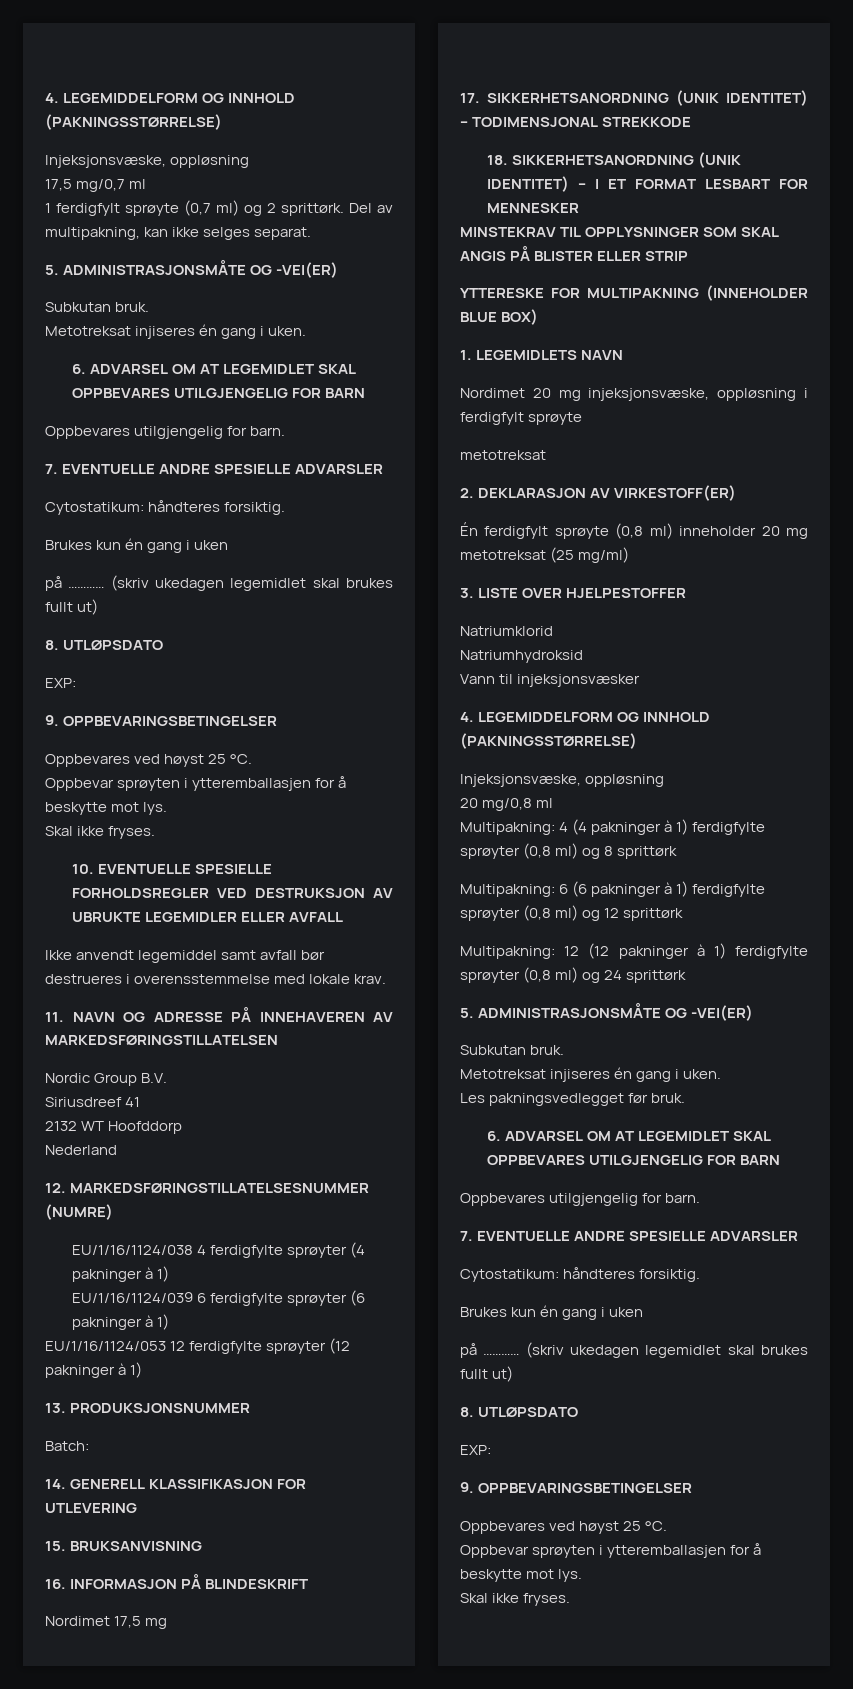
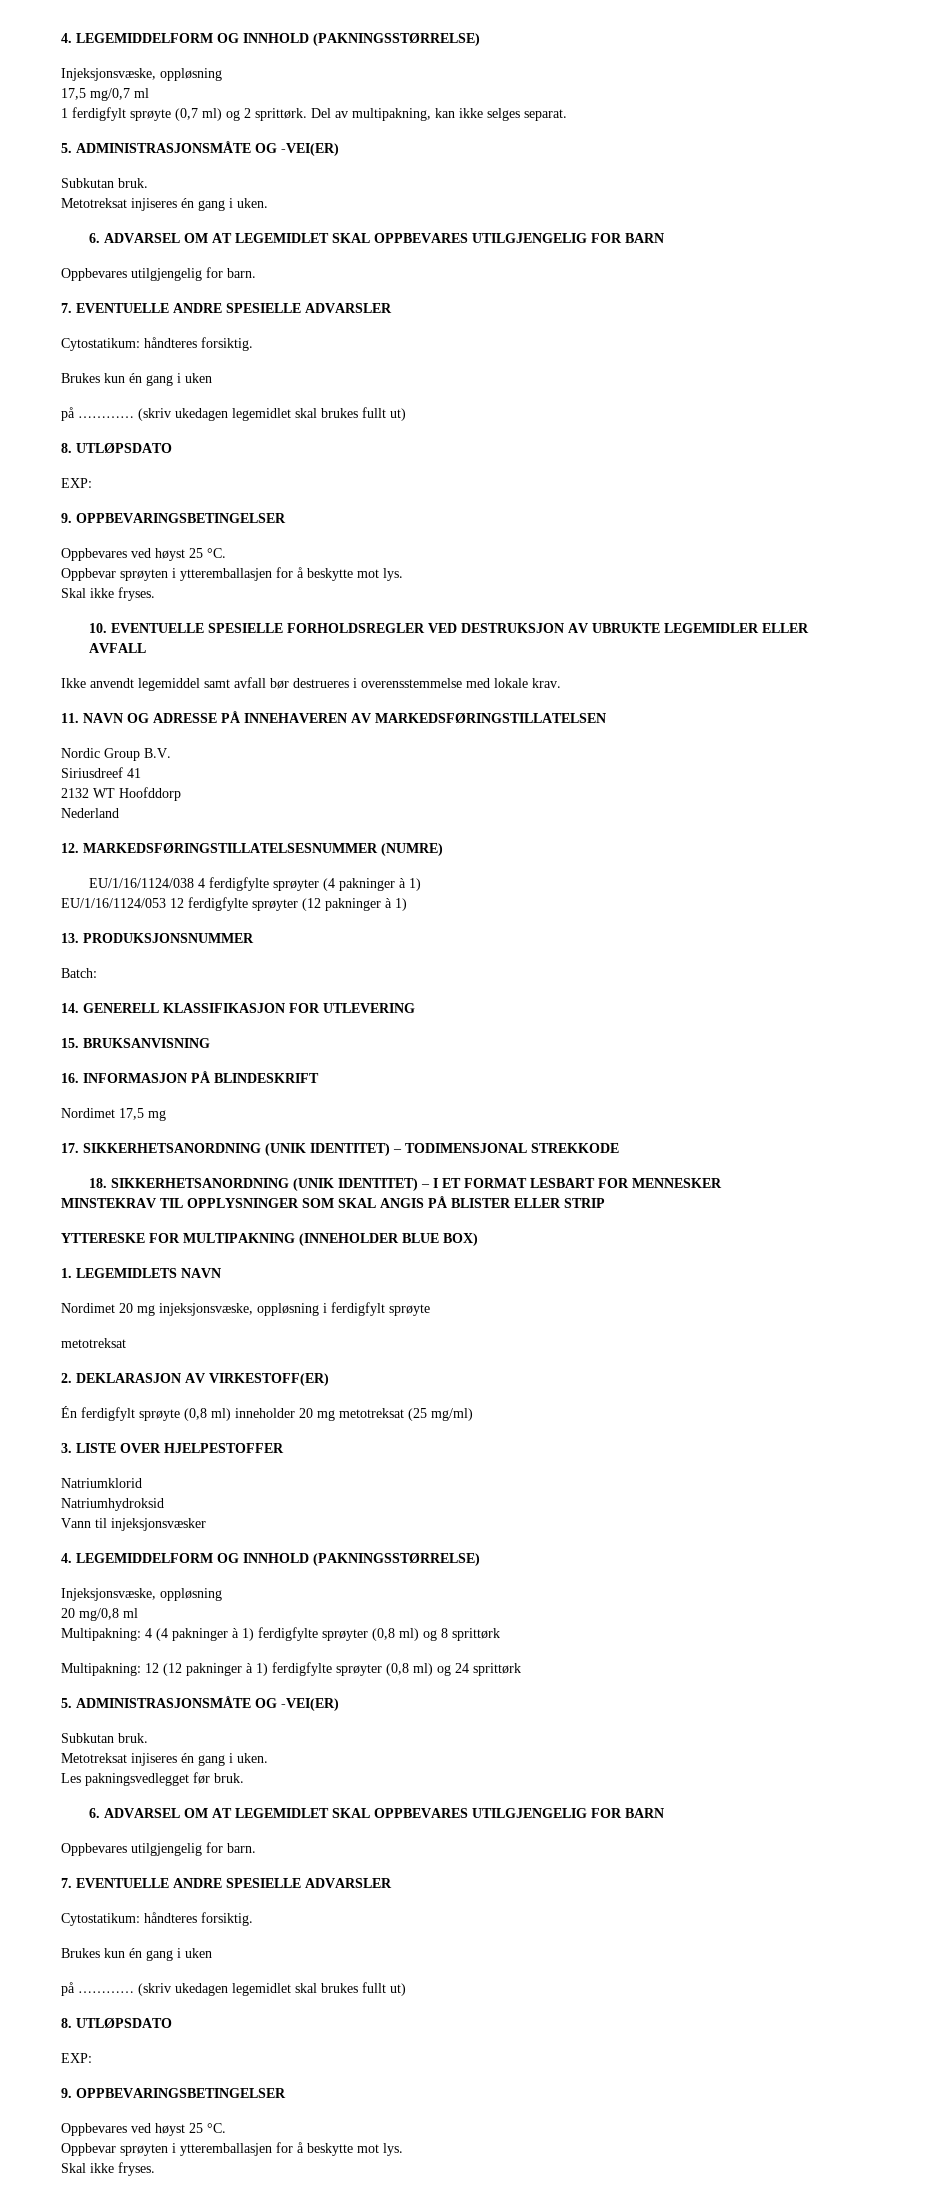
- EU/1/16/1124/039 6 ferdigfylte sprøyter (6 pakninger à 1)
- Multipakning: 6 (6 pakninger à 1) ferdigfylte sprøyter (0,8 ml) og 12 sprittørk

